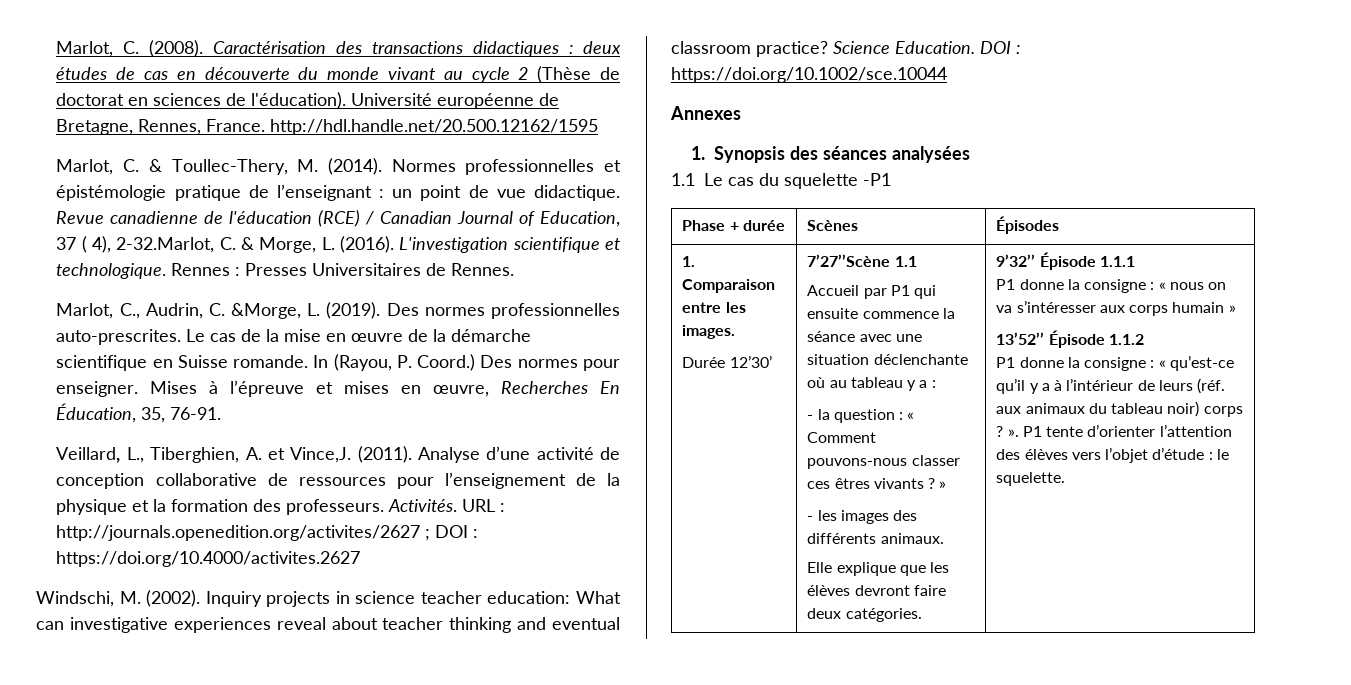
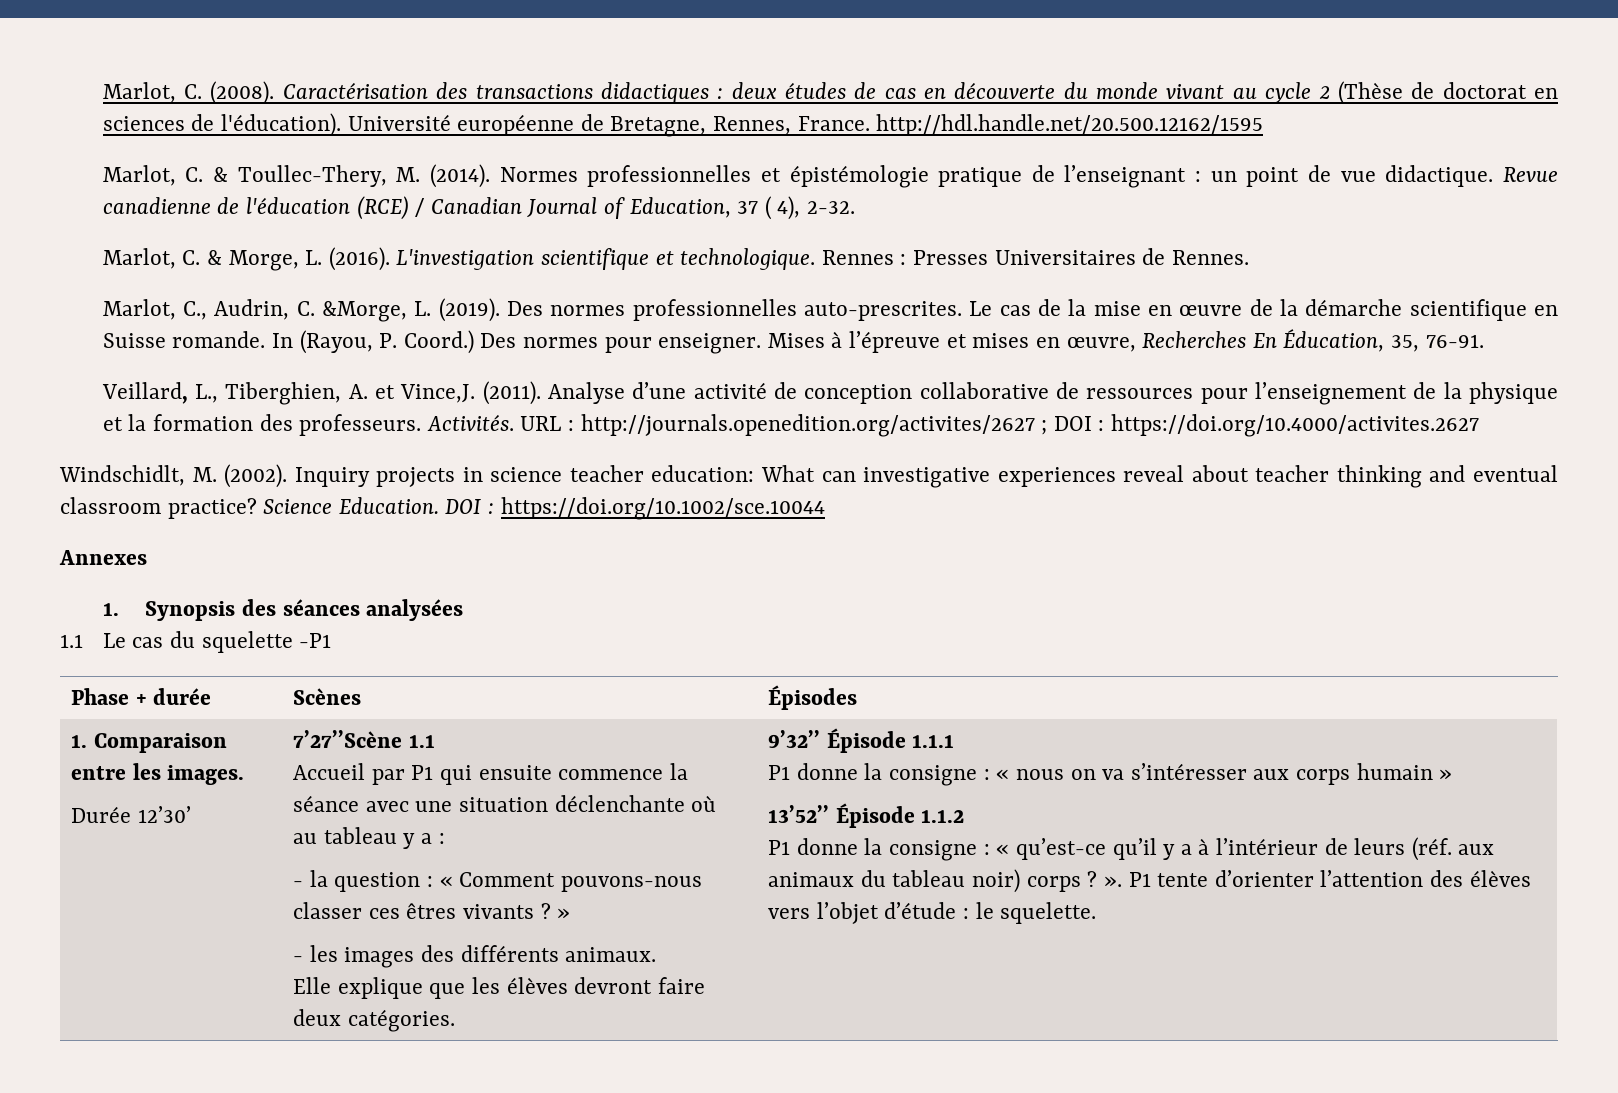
- Revue canadienne de l'éducation (RCE) / Canadian Journal of Education, 37 ( 4), 2-32.Marlot, C. & Morge, L. (2016).
+ Revue canadienne de l'éducation (RCE) / Canadian Journal of Education, 37 ( 4), 2-32.
+ Marlot, C. & Morge, L. (2016).
- Windschi, M. (2002).
+ Windschidlt, M. (2002).

